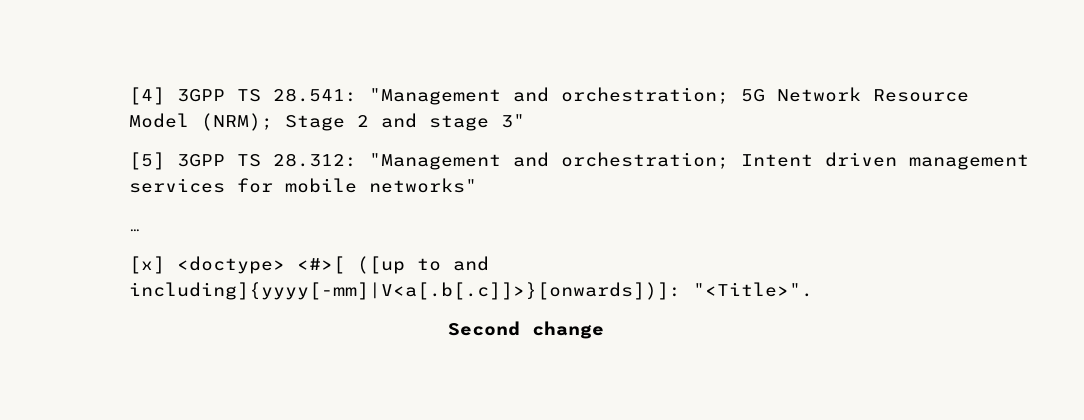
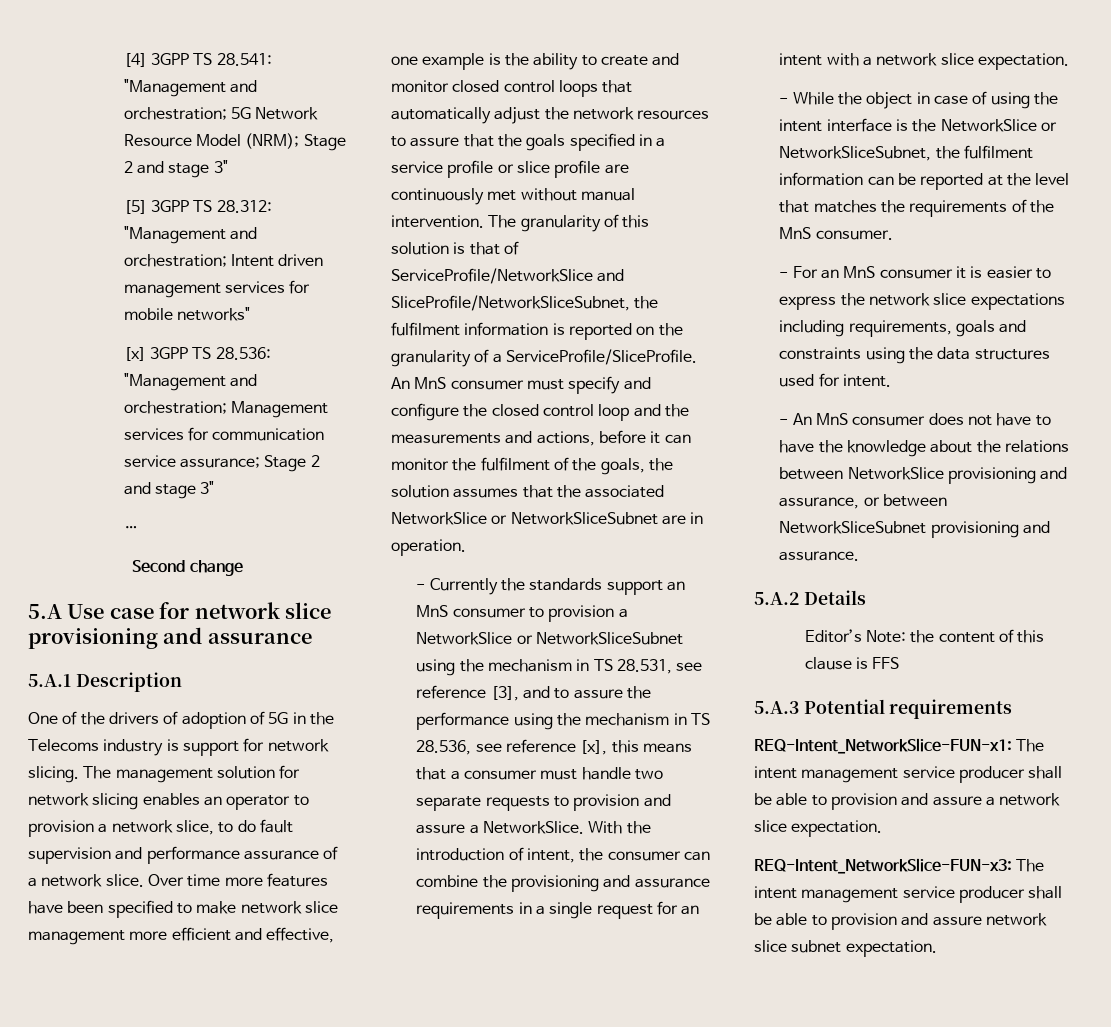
+ [x] 3GPP TS 28.536: "Management and orchestration; Management services for communication service assurance; Stage 2 and stage 3"
  …
- [x] <doctype> <#>[ ([up to and including]{yyyy[-mm]|V<a[.b[.c]]>}[onwards])]: "<Title>".
  Second change
+ 5.A Use case for network slice provisioning and assurance
+ 5.A.1 Description
+ One of the drivers of adoption of 5G in the Telecoms industry is support for network slicing. The management solution for network slicing enables an operator to provision a network slice, to do fault supervision and performance assurance of a network slice. Over time more features have been specified to make network slice management more efficient and effective, one example is the ability to create and monitor closed control loops that automatically adjust the network resources to assure that the goals specified in a service profile or slice profile are continuously met without manual intervention. The granularity of this solution is that of ServiceProfile/NetworkSlice and SliceProfile/NetworkSliceSubnet, the fulfilment information is reported on the granularity of a ServiceProfile/SliceProfile. An MnS consumer must specify and configure the closed control loop and the measurements and actions, before it can monitor the fulfilment of the goals, the solution assumes that the associated NetworkSlice or NetworkSliceSubnet are in operation.
+ - Currently the standards support an MnS consumer to provision a NetworkSlice or NetworkSliceSubnet using the mechanism in TS 28.531, see reference [3], and to assure the performance using the mechanism in TS 28.536, see reference [x], this means that a consumer must handle two separate requests to provision and assure a NetworkSlice. With the introduction of intent, the consumer can combine the provisioning and assurance requirements in a single request for an intent with a network slice expectation.
+ - While the object in case of using the intent interface is the NetworkSlice or NetworkSliceSubnet, the fulfilment information can be reported at the level that matches the requirements of the MnS consumer.
+ - For an MnS consumer it is easier to express the network slice expectations including requirements, goals and constraints using the data structures used for intent.
+ - An MnS consumer does not have to have the knowledge about the relations between NetworkSlice provisioning and assurance, or between NetworkSliceSubnet provisioning and assurance.
+ 5.A.2 Details
+ Editor’s Note: the content of this clause is FFS
+ 5.A.3 Potential requirements
+ REQ-Intent_NetworkSlice-FUN-x1: The intent management service producer shall be able to provision and assure a network slice expectation.
+ REQ-Intent_NetworkSlice-FUN-x3: The intent management service producer shall be able to provision and assure network slice subnet expectation.

